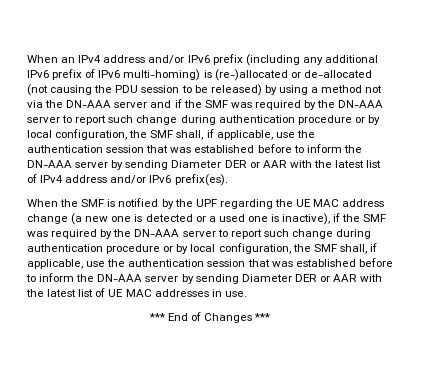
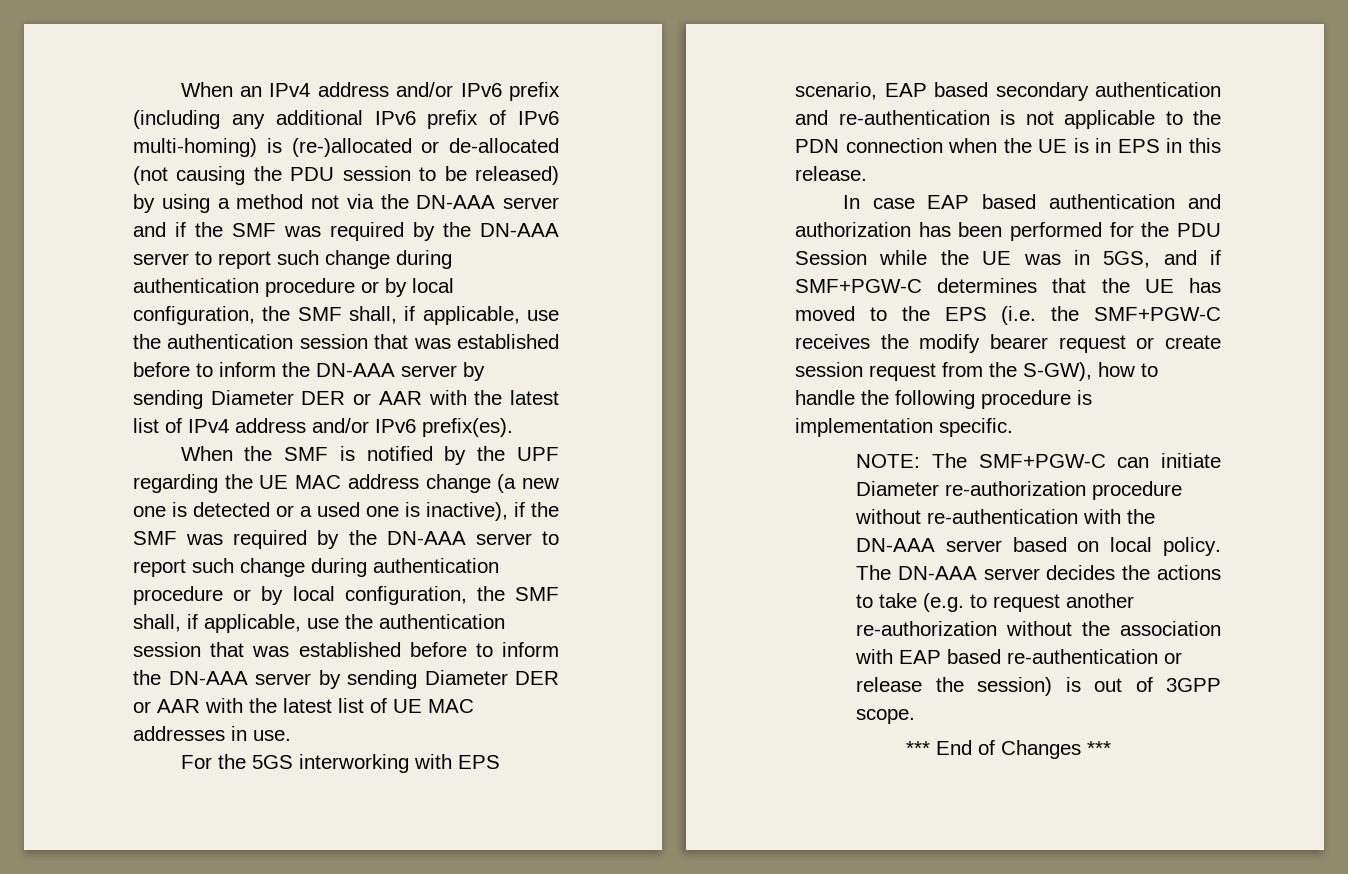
+ For the 5GS interworking with EPS scenario, EAP based secondary authentication and re-authentication is not applicable to the PDN connection when the UE is in EPS in this release.
+ In case EAP based authentication and authorization has been performed for the PDU Session while the UE was in 5GS, and if SMF+PGW-C determines that the UE has moved to the EPS (i.e. the SMF+PGW-C receives the modify bearer request or create session request from the S-GW), how to handle the following procedure is implementation specific.
+ NOTE: The SMF+PGW-C can initiate Diameter re-authorization procedure without re-authentication with the DN-AAA server based on local policy. The DN-AAA server decides the actions to take (e.g. to request another re-authorization without the association with EAP based re-authentication or release the session) is out of 3GPP scope.

